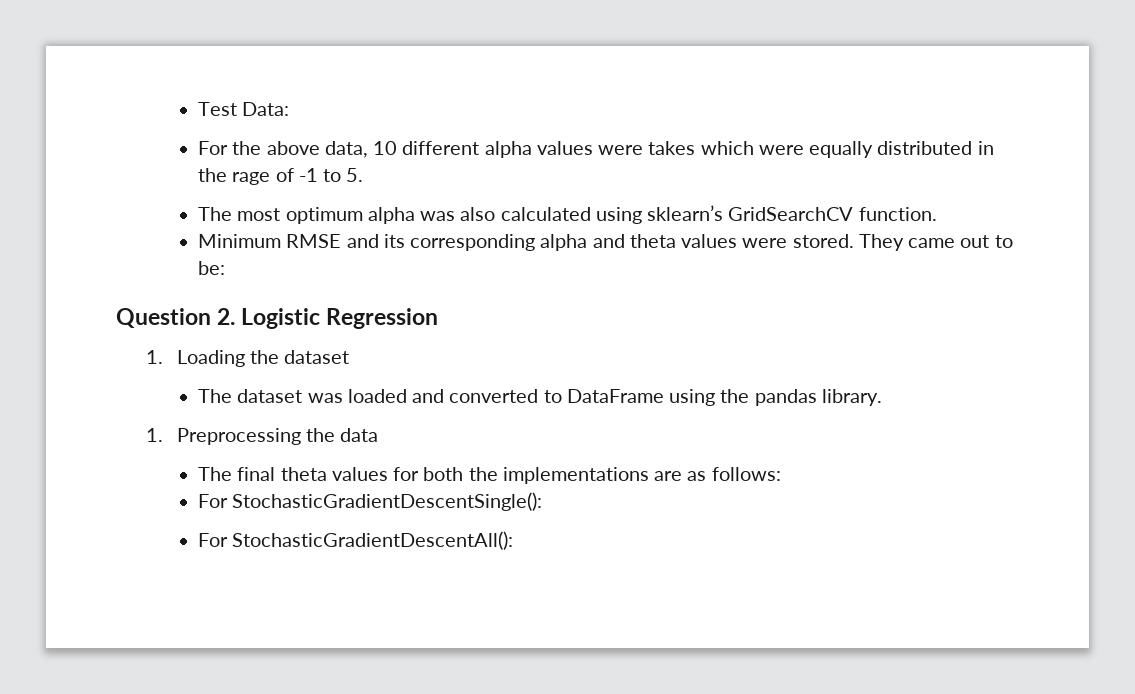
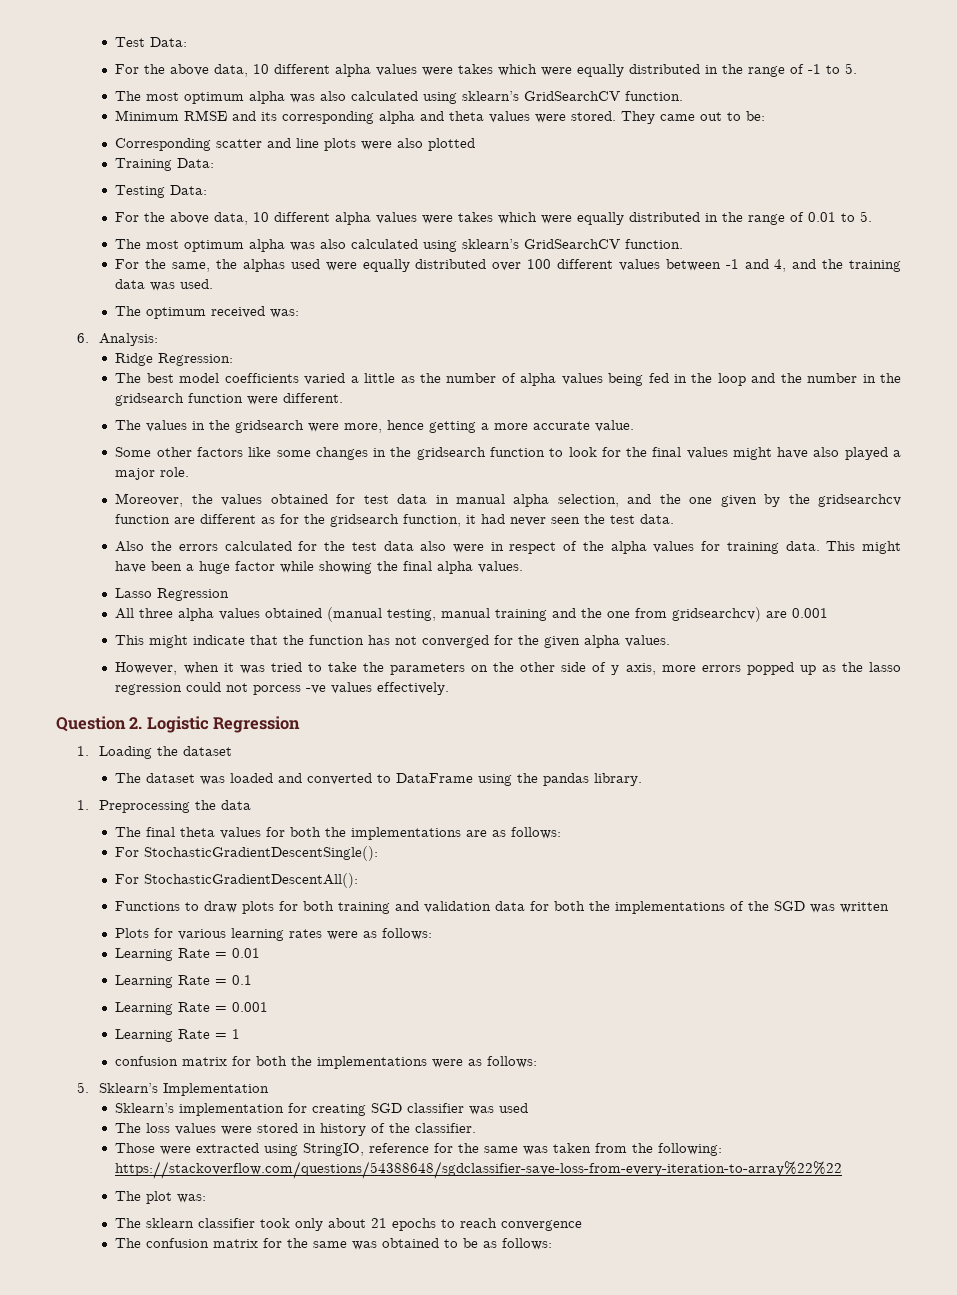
- For the above data, 10 different alpha values were takes which were equally distributed in the rage of -1 to 5.
+ For the above data, 10 different alpha values were takes which were equally distributed in the range of -1 to 5.
+ Corresponding scatter and line plots were also plotted
+ Training Data:
+ Testing Data:
+ For the above data, 10 different alpha values were takes which were equally distributed in the range of 0.01 to 5.
+ The most optimum alpha was also calculated using sklearn’s GridSearchCV function.
+ For the same, the alphas used were equally distributed over 100 different values between -1 and 4, and the training data was used.
+ The optimum received was:
+ 6. Analysis:
+ Ridge Regression:
+ The best model coefficients varied a little as the number of alpha values being fed in the loop and the number in the gridsearch function were different.
+ The values in the gridsearch were more, hence getting a more accurate value.
+ Some other factors like some changes in the gridsearch function to look for the final values might have also played a major role.
+ Moreover, the values obtained for test data in manual alpha selection, and the one given by the gridsearchcv function are different as for the gridsearch function, it had never seen the test data.
+ Also the errors calculated for the test data also were in respect of the alpha values for training data. This might have been a huge factor while showing the final alpha values.
+ Lasso Regression
+ All three alpha values obtained (manual testing, manual training and the one from gridsearchcv) are 0.001
+ This might indicate that the function has not converged for the given alpha values.
+ However, when it was tried to take the parameters on the other side of y axis, more errors popped up as the lasso regression could not porcess -ve values effectively.
+ Functions to draw plots for both training and validation data for both the implementations of the SGD was written
+ Plots for various learning rates were as follows:
+ Learning Rate = 0.01
+ Learning Rate = 0.1
+ Learning Rate = 0.001
+ Learning Rate = 1
+ confusion matrix for both the implementations were as follows:
+ 5. Sklearn’s Implementation
+ Sklearn’s implementation for creating SGD classifier was used
+ The loss values were stored in history of the classifier.
+ Those were extracted using StringIO, reference for the same was taken from the following: https://stackoverflow.com/questions/54388648/sgdclassifier-save-loss-from-every-iteration-to-array%22%22
+ The plot was:
+ The sklearn classifier took only about 21 epochs to reach convergence
+ The confusion matrix for the same was obtained to be as follows:

